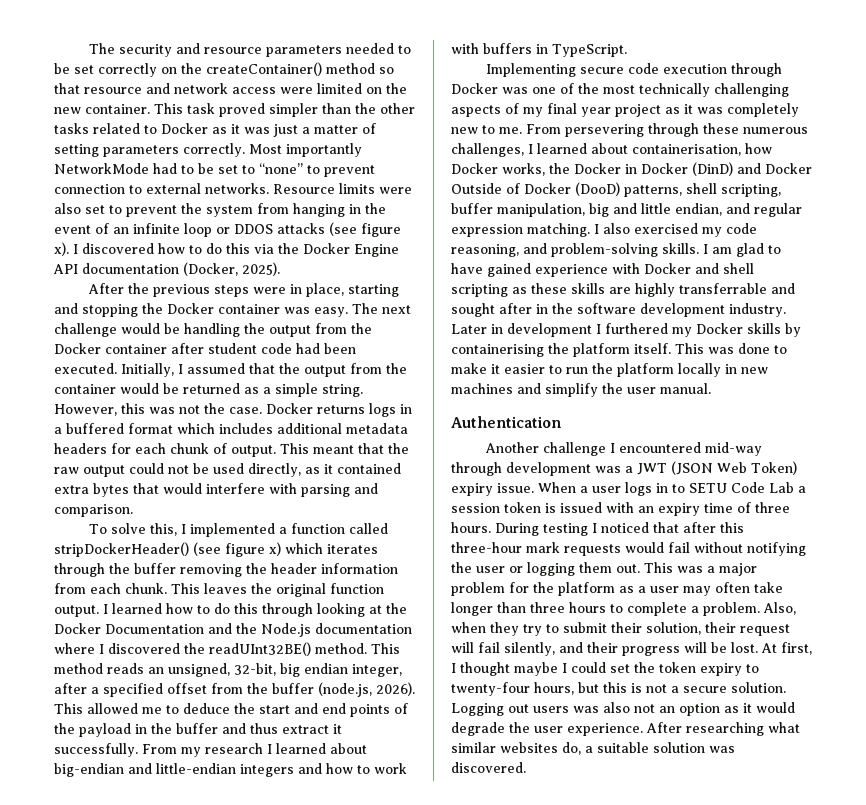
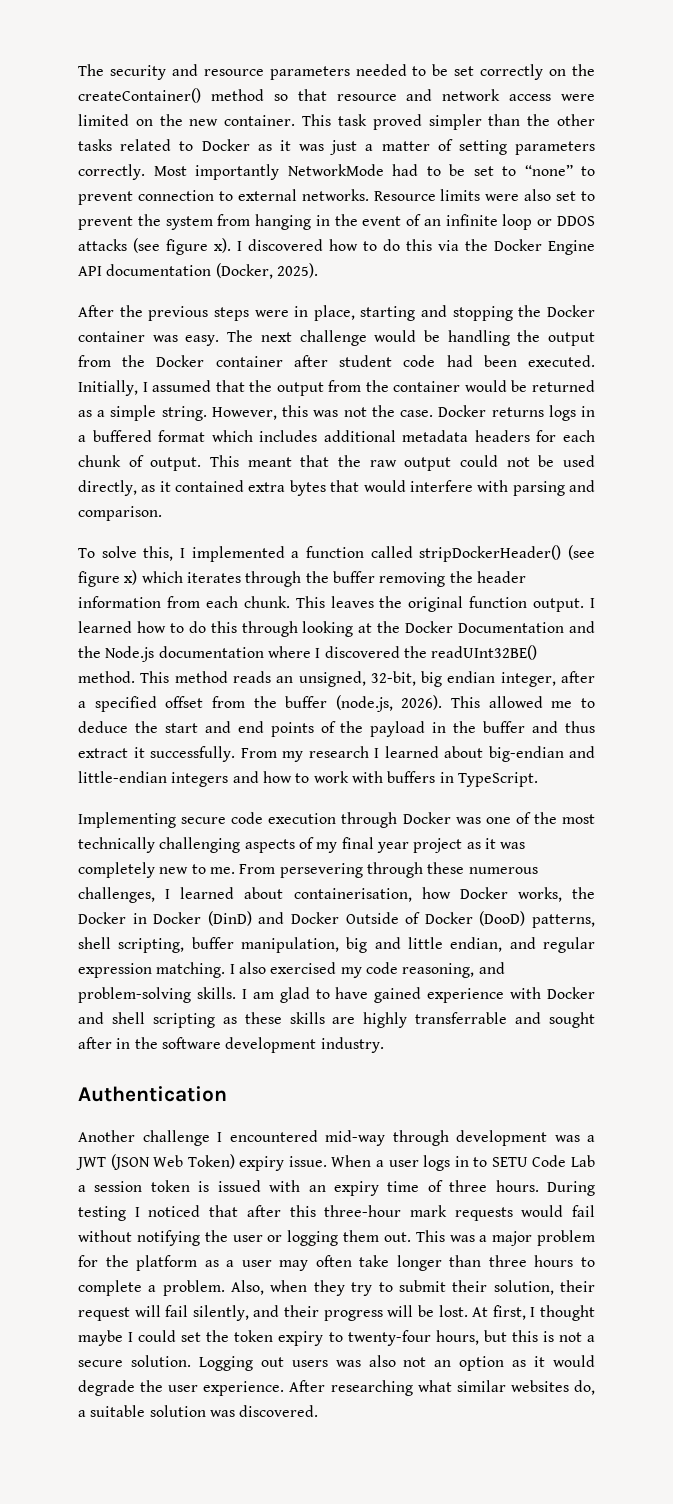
- Later in development I furthered my Docker skills by containerising the platform itself. This was done to make it easier to run the platform locally in new machines and simplify the user manual.

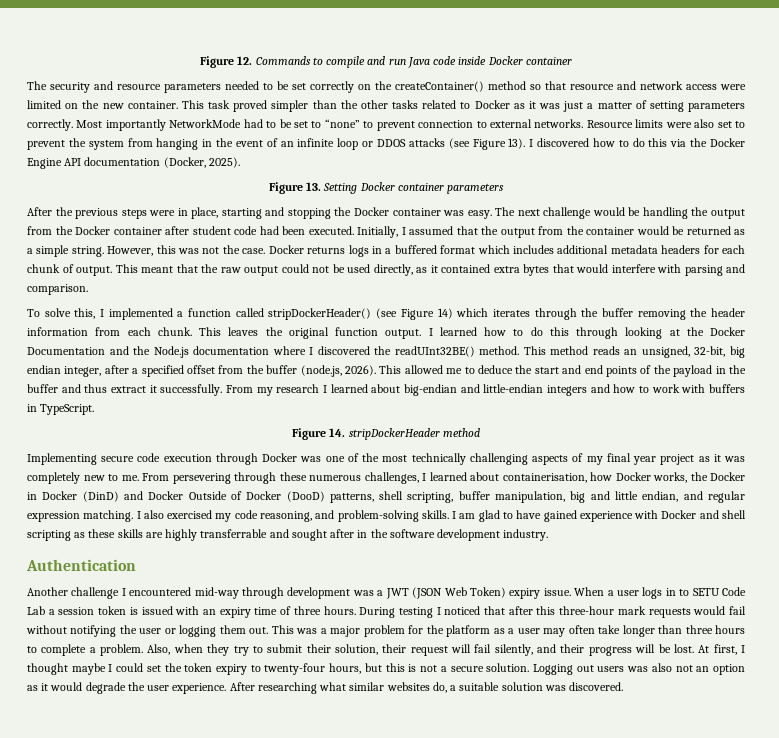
+ Figure 12. Commands to compile and run Java code inside Docker container
- Resource limits were also set to prevent the system from hanging in the event of an infinite loop or DDOS attacks (see figure x).
+ Resource limits were also set to prevent the system from hanging in the event of an infinite loop or DDOS attacks (see Figure 13).
+ Figure 13. Setting Docker container parameters
- To solve this, I implemented a function called stripDockerHeader() (see figure x) which iterates through the buffer removing the header information from each chunk.
+ To solve this, I implemented a function called stripDockerHeader() (see Figure 14) which iterates through the buffer removing the header information from each chunk.
+ Figure 14. stripDockerHeader method

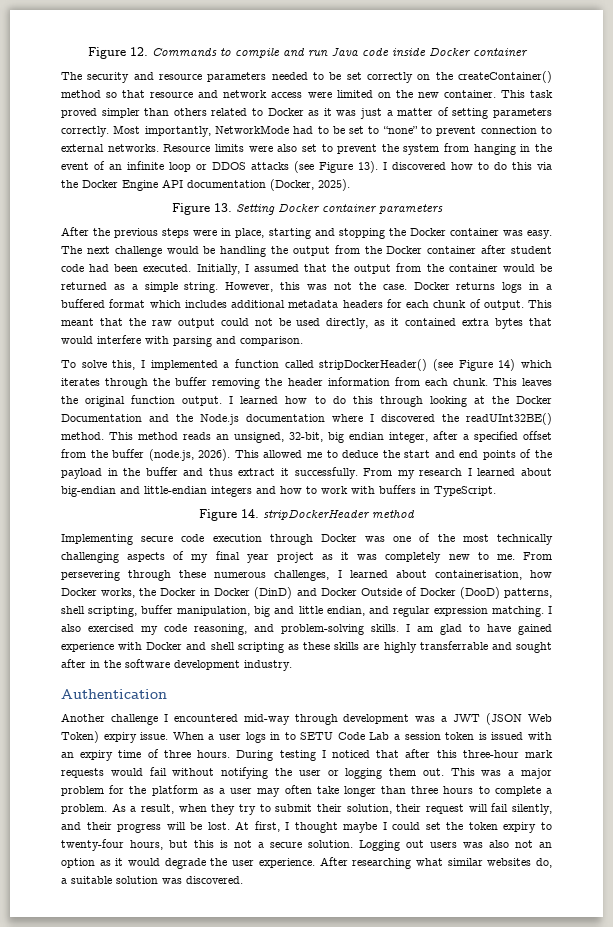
- This task proved simpler than the other tasks related to Docker as it was just a matter of setting parameters correctly.
+ This task proved simpler than others related to Docker as it was just a matter of setting parameters correctly.
- Most importantly NetworkMode had to be set to “none” to prevent connection to external networks.
+ Most importantly, NetworkMode had to be set to “none” to prevent connection to external networks.
- Also, when they try to submit their solution, their request will fail silently, and their progress will be lost.
+ As a result, when they try to submit their solution, their request will fail silently, and their progress will be lost.

